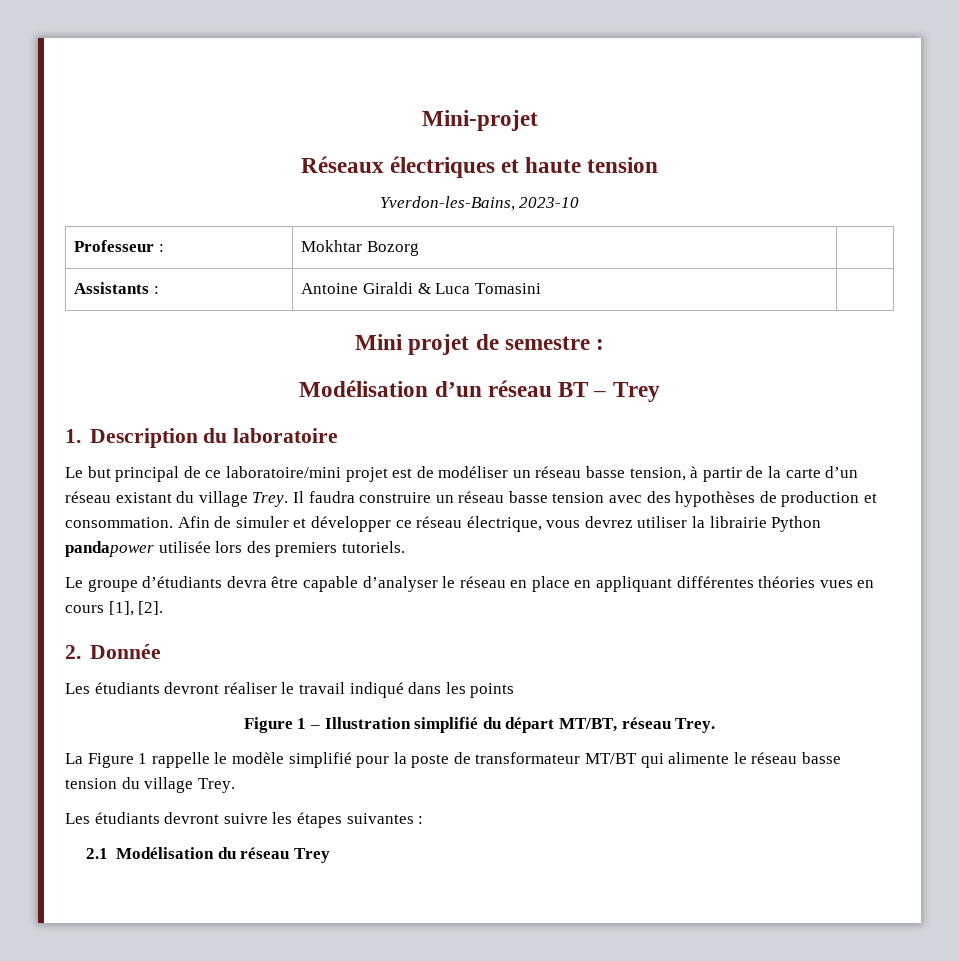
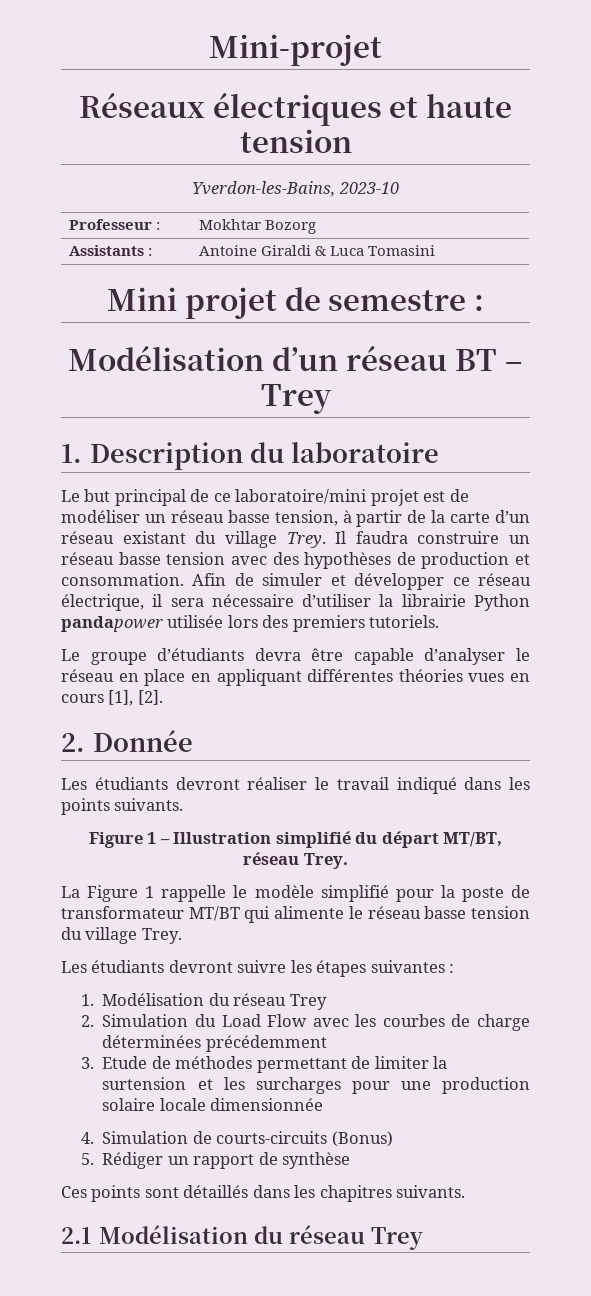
- Afin de simuler et développer ce réseau électrique, vous devrez utiliser la librairie Python pandapower utilisée lors des premiers tutoriels.
+ Afin de simuler et développer ce réseau électrique, il sera nécessaire d’utiliser la librairie Python pandapower utilisée lors des premiers tutoriels.
- Les étudiants devront réaliser le travail indiqué dans les points
+ Les étudiants devront réaliser le travail indiqué dans les points suivants.
+ 1. Modélisation du réseau Trey
+ 2. Simulation du Load Flow avec les courbes de charge déterminées précédemment
+ 3. Etude de méthodes permettant de limiter la surtension et les surcharges pour une production solaire locale dimensionnée
+ 4. Simulation de courts-circuits (Bonus)
+ 5. Rédiger un rapport de synthèse
+ Ces points sont détaillés dans les chapitres suivants.

